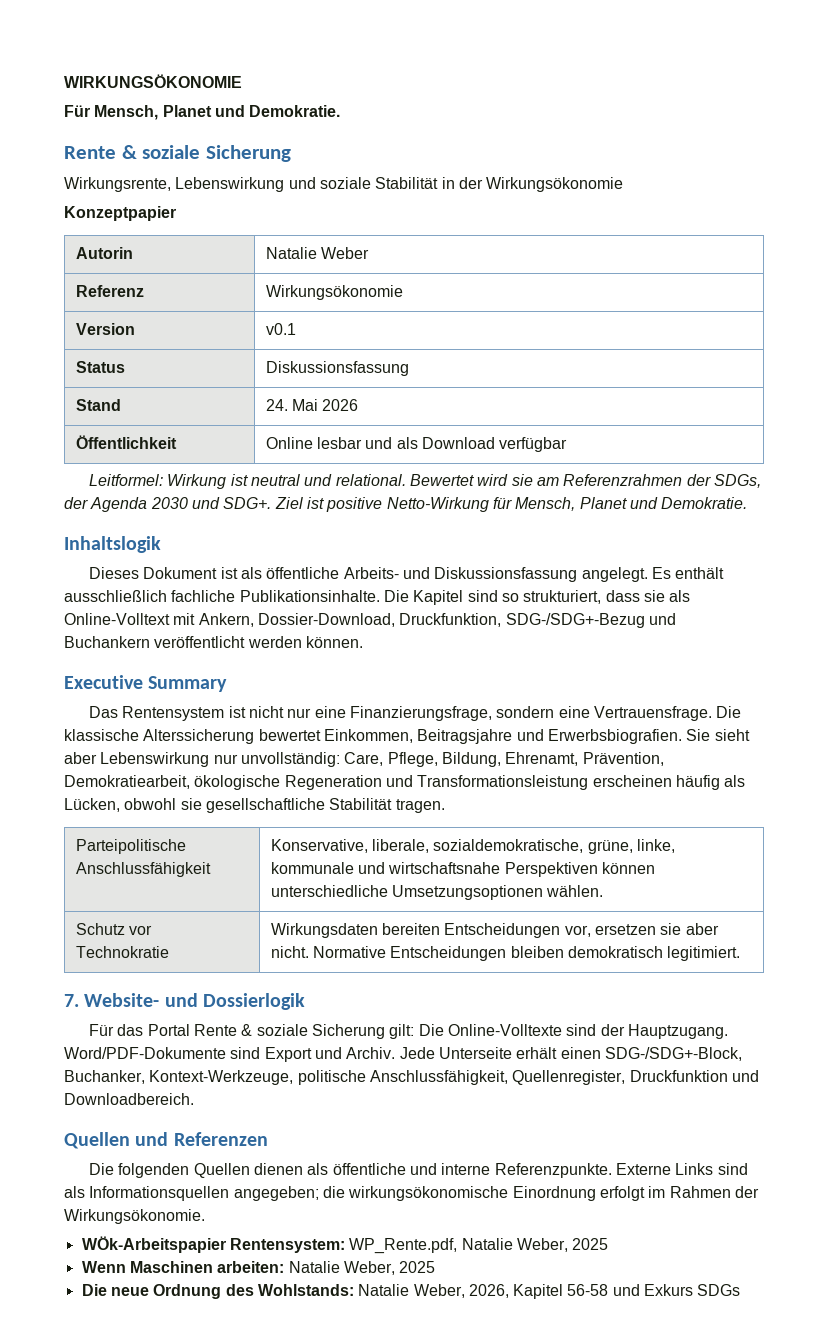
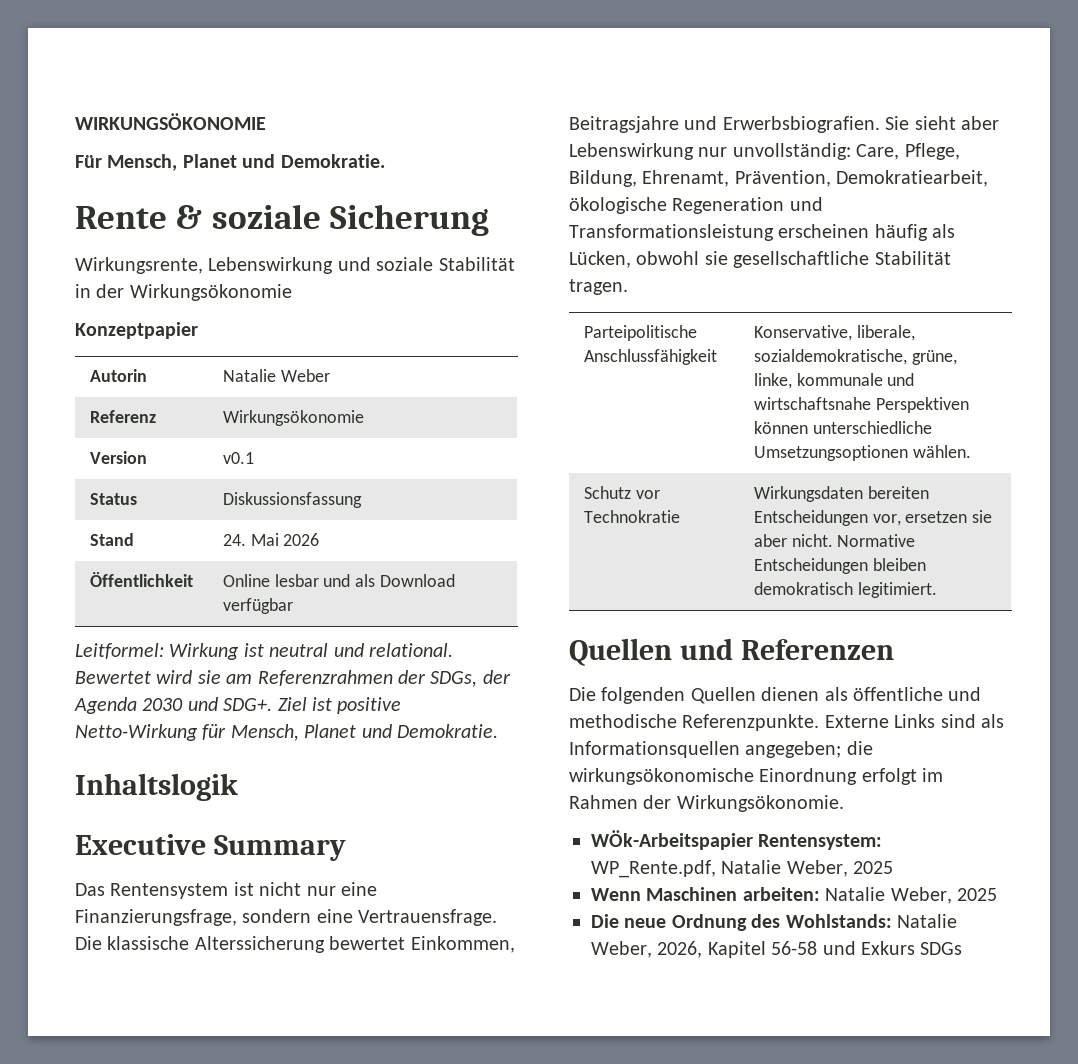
- Dieses Dokument ist als öffentliche Arbeits- und Diskussionsfassung angelegt. Es enthält ausschließlich fachliche Publikationsinhalte. Die Kapitel sind so strukturiert, dass sie als Online-Volltext mit Ankern, Dossier-Download, Druckfunktion, SDG-/SDG+-Bezug und Buchankern veröffentlicht werden können.
- 7. Website- und Dossierlogik
- Für das Portal Rente & soziale Sicherung gilt: Die Online-Volltexte sind der Hauptzugang. Word/PDF-Dokumente sind Export und Archiv. Jede Unterseite erhält einen SDG-/SDG+-Block, Buchanker, Kontext-Werkzeuge, politische Anschlussfähigkeit, Quellenregister, Druckfunktion und Downloadbereich.
- Die folgenden Quellen dienen als öffentliche und interne Referenzpunkte.
+ Die folgenden Quellen dienen als öffentliche und methodische Referenzpunkte.

